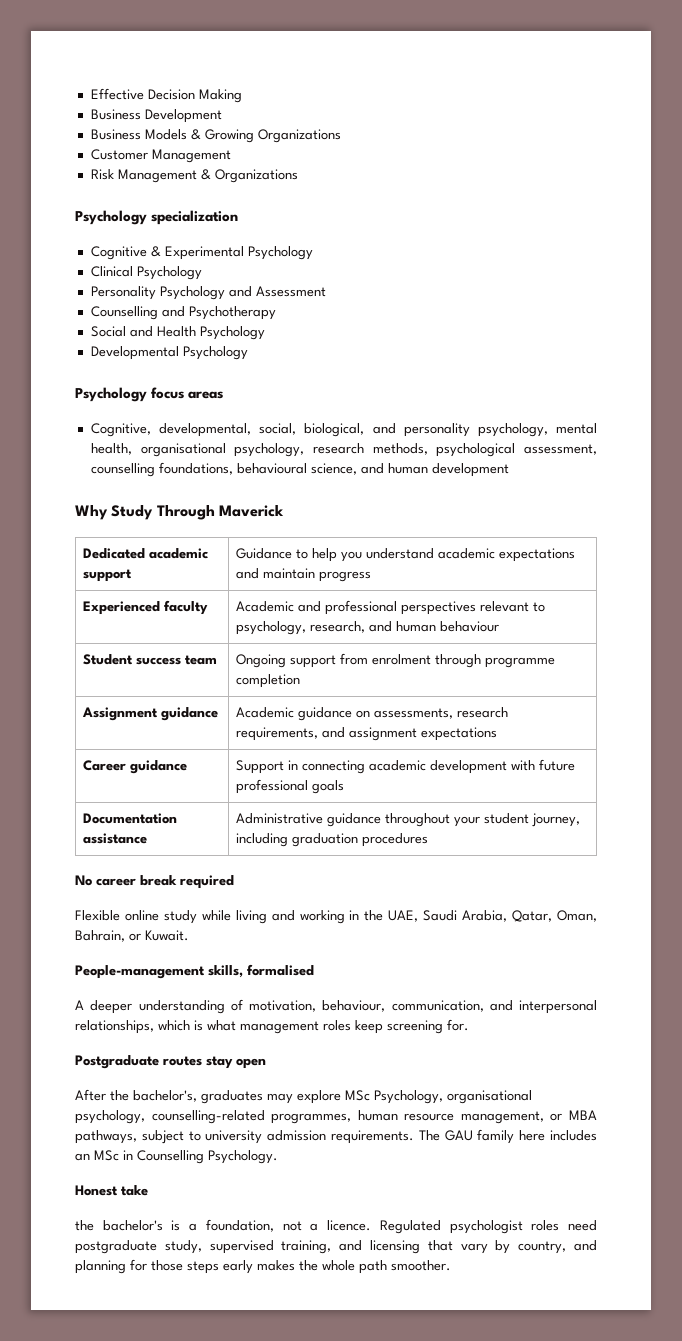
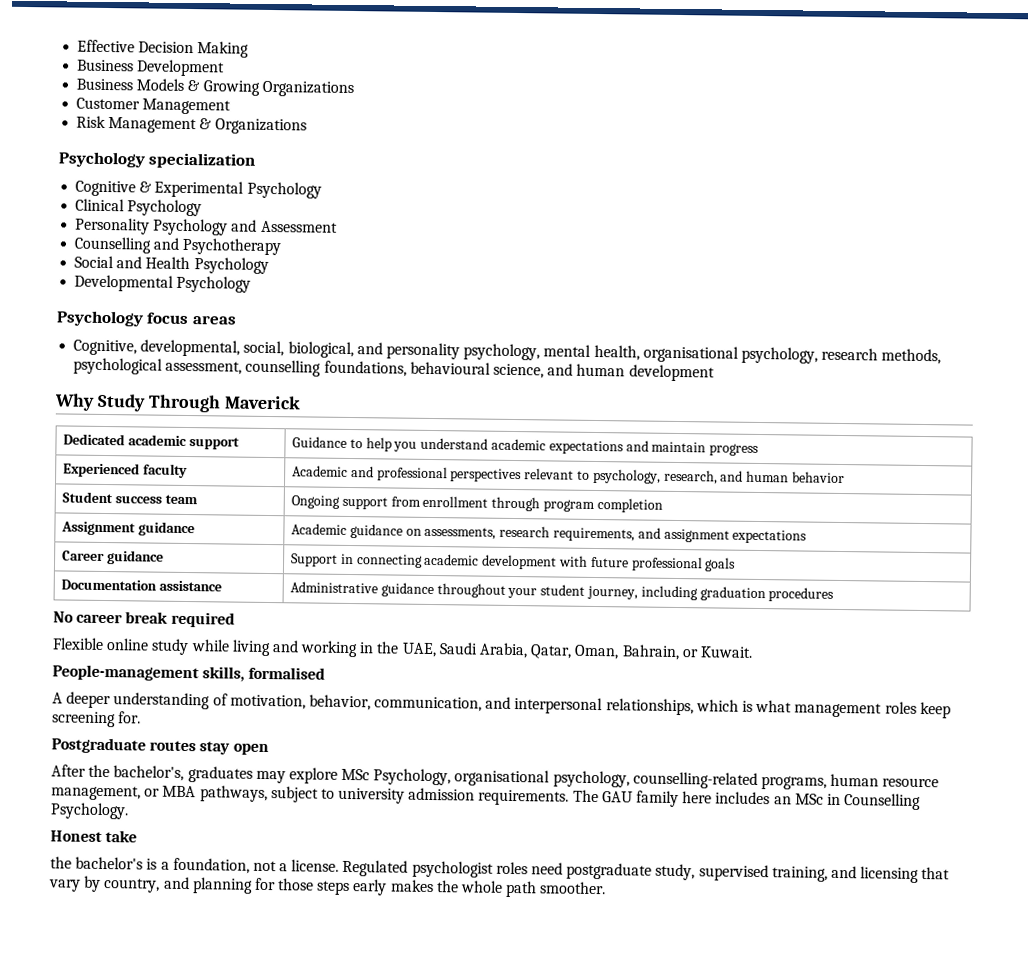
- Experienced faculty | Academic and professional perspectives relevant to psychology, research, and human behaviour
+ Experienced faculty | Academic and professional perspectives relevant to psychology, research, and human behavior
- Student success team | Ongoing support from enrolment through programme completion
+ Student success team | Ongoing support from enrollment through program completion
- A deeper understanding of motivation, behaviour, communication, and interpersonal relationships, which is what management roles keep screening for.
+ A deeper understanding of motivation, behavior, communication, and interpersonal relationships, which is what management roles keep screening for.
- After the bachelor's, graduates may explore MSc Psychology, organisational psychology, counselling-related programmes, human resource management, or MBA pathways, subject to university admission requirements.
+ After the bachelor's, graduates may explore MSc Psychology, organisational psychology, counselling-related programs, human resource management, or MBA pathways, subject to university admission requirements.
- the bachelor's is a foundation, not a licence.
+ the bachelor's is a foundation, not a license.

